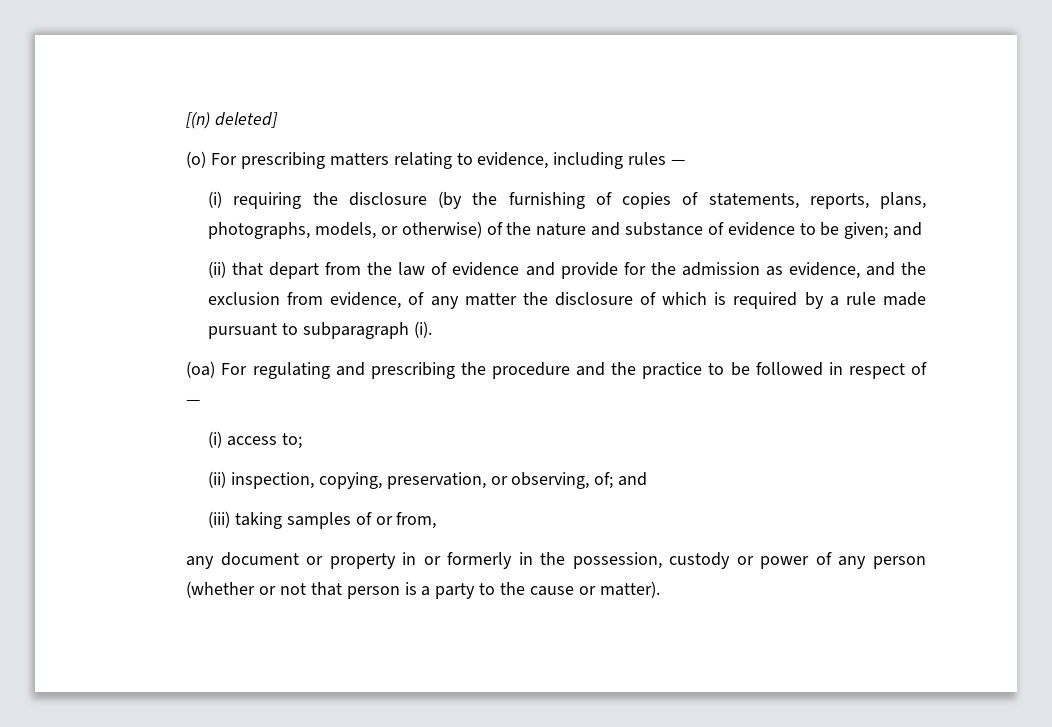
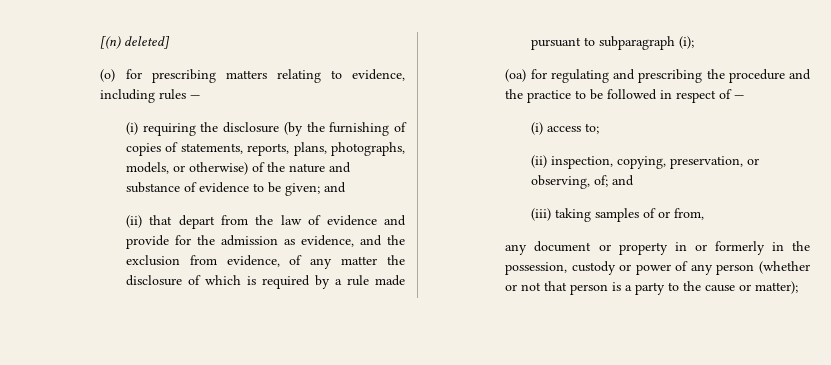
- (o) For prescribing matters relating to evidence, including rules —
+ (o) for prescribing matters relating to evidence, including rules —
- (ii) that depart from the law of evidence and provide for the admission as evidence, and the exclusion from evidence, of any matter the disclosure of which is required by a rule made pursuant to subparagraph (i).
+ (ii) that depart from the law of evidence and provide for the admission as evidence, and the exclusion from evidence, of any matter the disclosure of which is required by a rule made pursuant to subparagraph (i);
- (oa) For regulating and prescribing the procedure and the practice to be followed in respect of —
+ (oa) for regulating and prescribing the procedure and the practice to be followed in respect of —
- any document or property in or formerly in the possession, custody or power of any person (whether or not that person is a party to the cause or matter).
+ any document or property in or formerly in the possession, custody or power of any person (whether or not that person is a party to the cause or matter);

